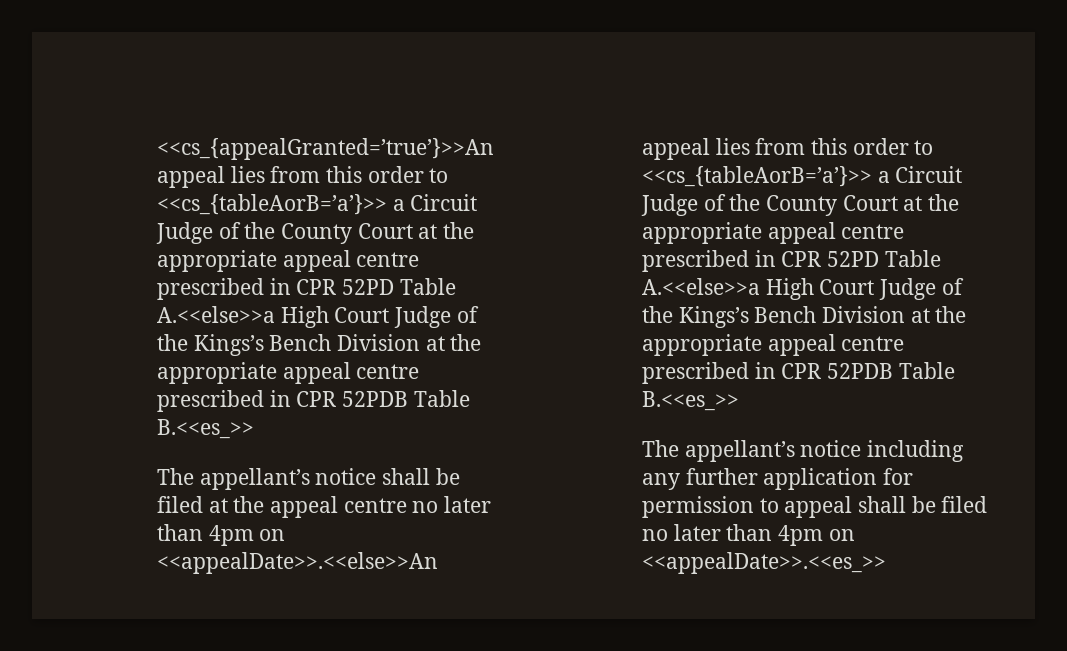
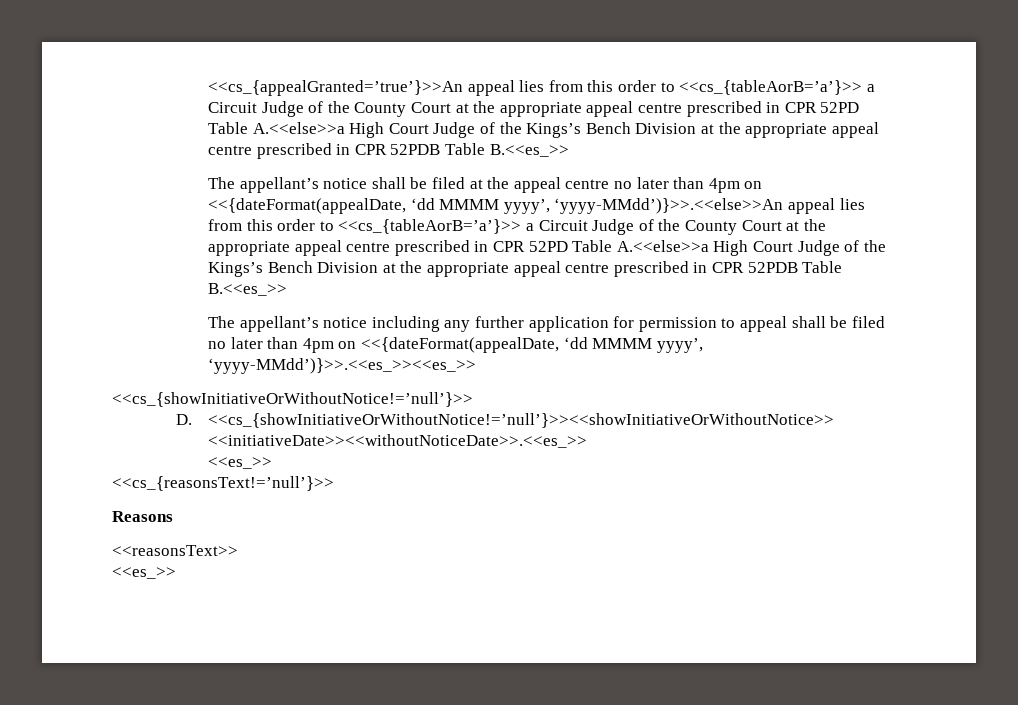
- The appellant’s notice shall be filed at the appeal centre no later than 4pm on <<appealDate>>.<<else>>An appeal lies from this order to <<cs_{tableAorB=’a’}>> a Circuit Judge of the County Court at the appropriate appeal centre prescribed in CPR 52PD Table A.<<else>>a High Court Judge of the Kings’s Bench Division at the appropriate appeal centre prescribed in CPR 52PDB Table B.<<es_>>
+ The appellant’s notice shall be filed at the appeal centre no later than 4pm on <<{dateFormat(appealDate, ‘dd MMMM yyyy’, ‘yyyy-MMdd’)}>>.<<else>>An appeal lies from this order to <<cs_{tableAorB=’a’}>> a Circuit Judge of the County Court at the appropriate appeal centre prescribed in CPR 52PD Table A.<<else>>a High Court Judge of the Kings’s Bench Division at the appropriate appeal centre prescribed in CPR 52PDB Table B.<<es_>>
- The appellant’s notice including any further application for permission to appeal shall be filed no later than 4pm on <<appealDate>>.<<es_>>
+ The appellant’s notice including any further application for permission to appeal shall be filed no later than 4pm on <<{dateFormat(appealDate, ‘dd MMMM yyyy’, ‘yyyy-MMdd’)}>>.<<es_>><<es_>>
+ <<cs_{showInitiativeOrWithoutNotice!=’null’}>>
+ D. <<cs_{showInitiativeOrWithoutNotice!=’null’}>><<showInitiativeOrWithoutNotice>> <<initiativeDate>><<withoutNoticeDate>>.<<es_>>
+ <<es_>>
+ <<cs_{reasonsText!=’null’}>>
+ Reasons
+ <<reasonsText>>
+ <<es_>>

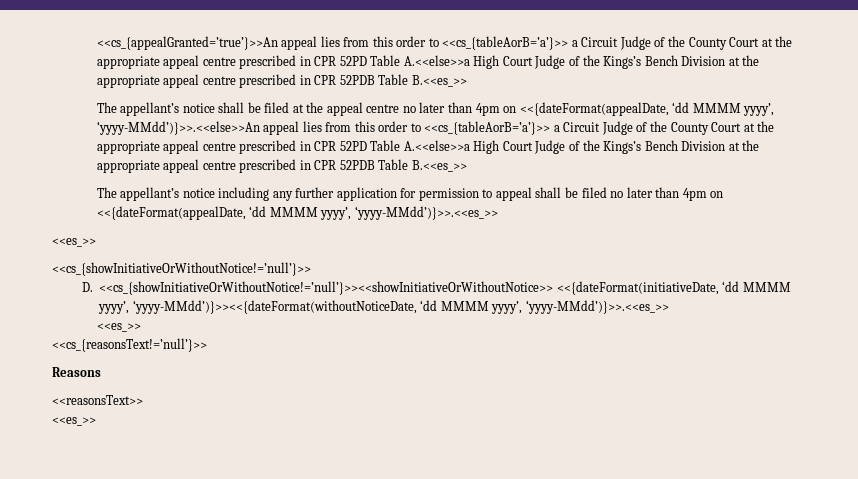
- The appellant’s notice including any further application for permission to appeal shall be filed no later than 4pm on <<{dateFormat(appealDate, ‘dd MMMM yyyy’, ‘yyyy-MMdd’)}>>.<<es_>><<es_>>
+ The appellant’s notice including any further application for permission to appeal shall be filed no later than 4pm on <<{dateFormat(appealDate, ‘dd MMMM yyyy’, ‘yyyy-MMdd’)}>>.<<es_>>
+ <<es_>>
- D. <<cs_{showInitiativeOrWithoutNotice!=’null’}>><<showInitiativeOrWithoutNotice>> <<initiativeDate>><<withoutNoticeDate>>.<<es_>>
+ D. <<cs_{showInitiativeOrWithoutNotice!=’null’}>><<showInitiativeOrWithoutNotice>> <<{dateFormat(initiativeDate, ‘dd MMMM yyyy’, ‘yyyy-MMdd’)}>><<{dateFormat(withoutNoticeDate, ‘dd MMMM yyyy’, ‘yyyy-MMdd’)}>>.<<es_>>

